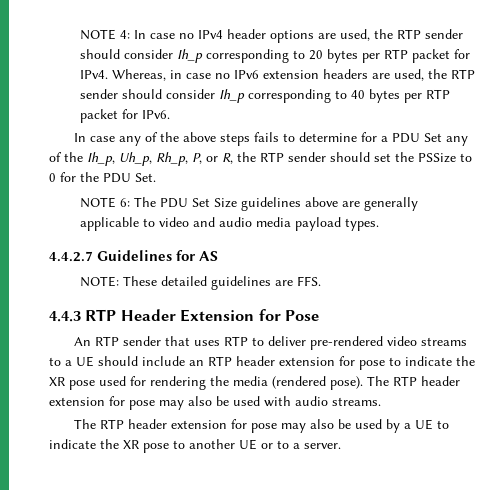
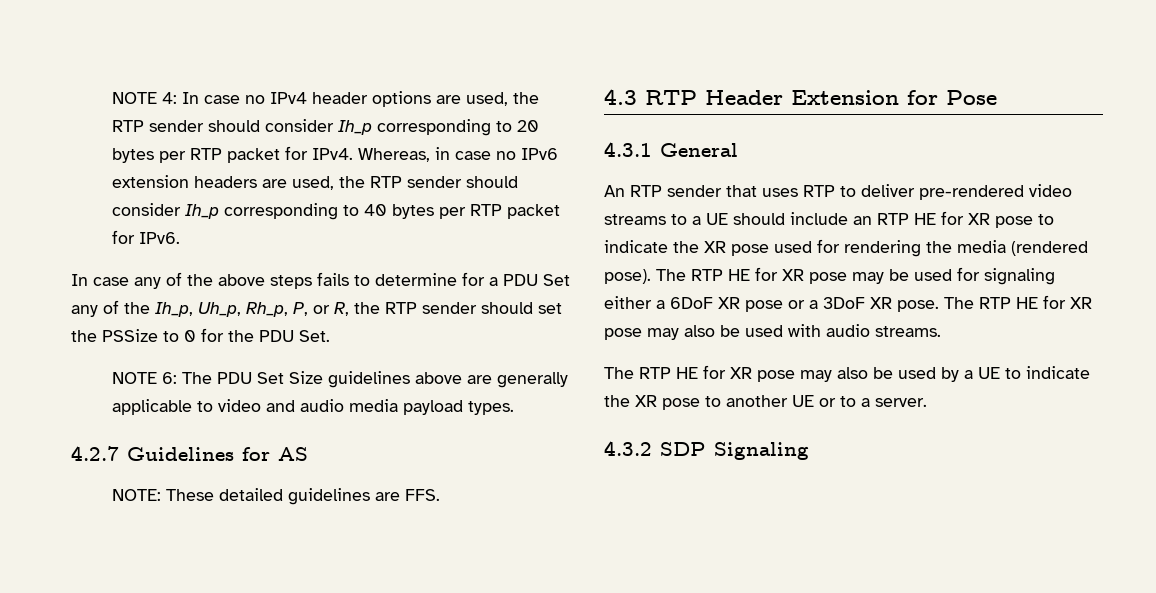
- 4.4.2.7 Guidelines for AS
+ 4.2.7 Guidelines for AS
- 4.4.3 RTP Header Extension for Pose
+ 4.3 RTP Header Extension for Pose
+ 4.3.1 General
- An RTP sender that uses RTP to deliver pre-rendered video streams to a UE should include an RTP header extension for pose to indicate the XR pose used for rendering the media (rendered pose).
+ An RTP sender that uses RTP to deliver pre-rendered video streams to a UE should include an RTP HE for XR pose to indicate the XR pose used for rendering the media (rendered pose).
- The RTP header extension for pose may also be used with audio streams.
+ The RTP HE for XR pose may be used for signaling either a 6DoF XR pose or a 3DoF XR pose. The RTP HE for XR pose may also be used with audio streams.
- The RTP header extension for pose may also be used by a UE to indicate the XR pose to another UE or to a server.
+ The RTP HE for XR pose may also be used by a UE to indicate the XR pose to another UE or to a server.
+ 4.3.2 SDP Signaling

